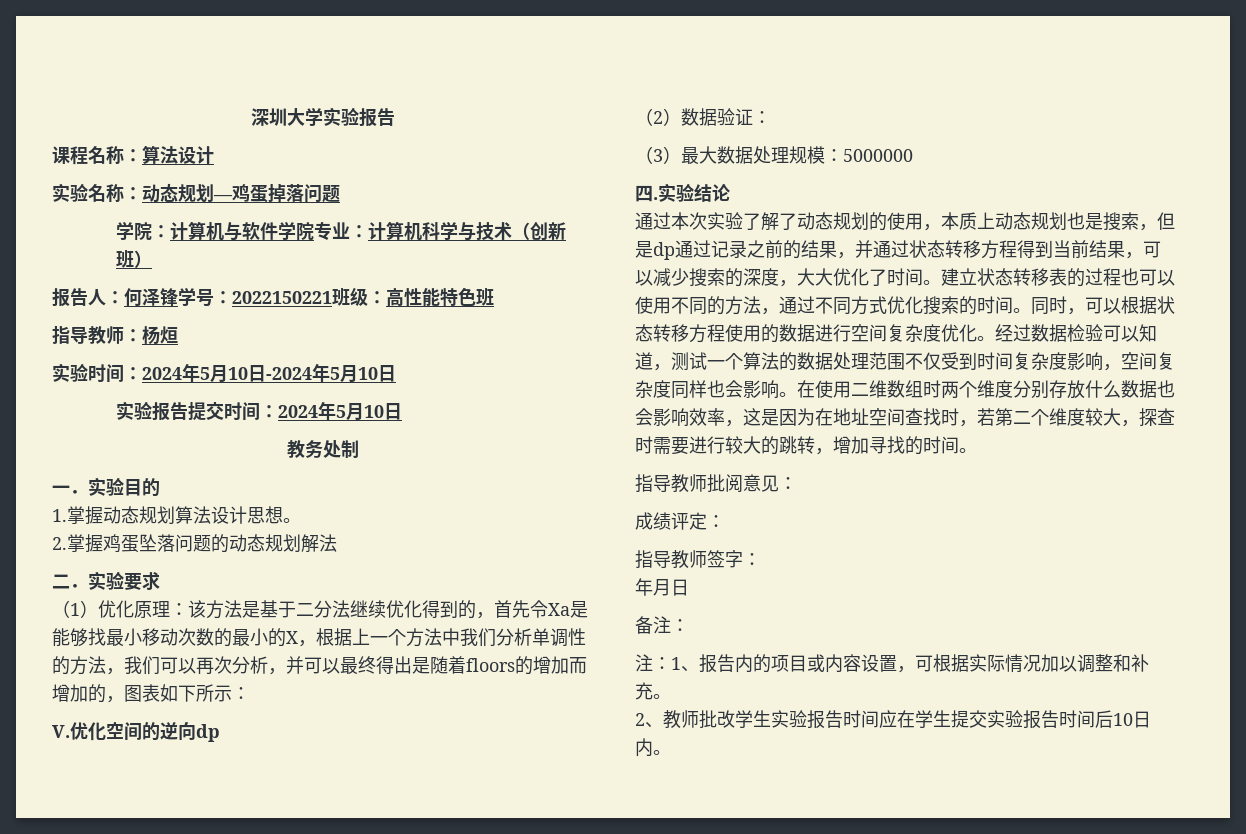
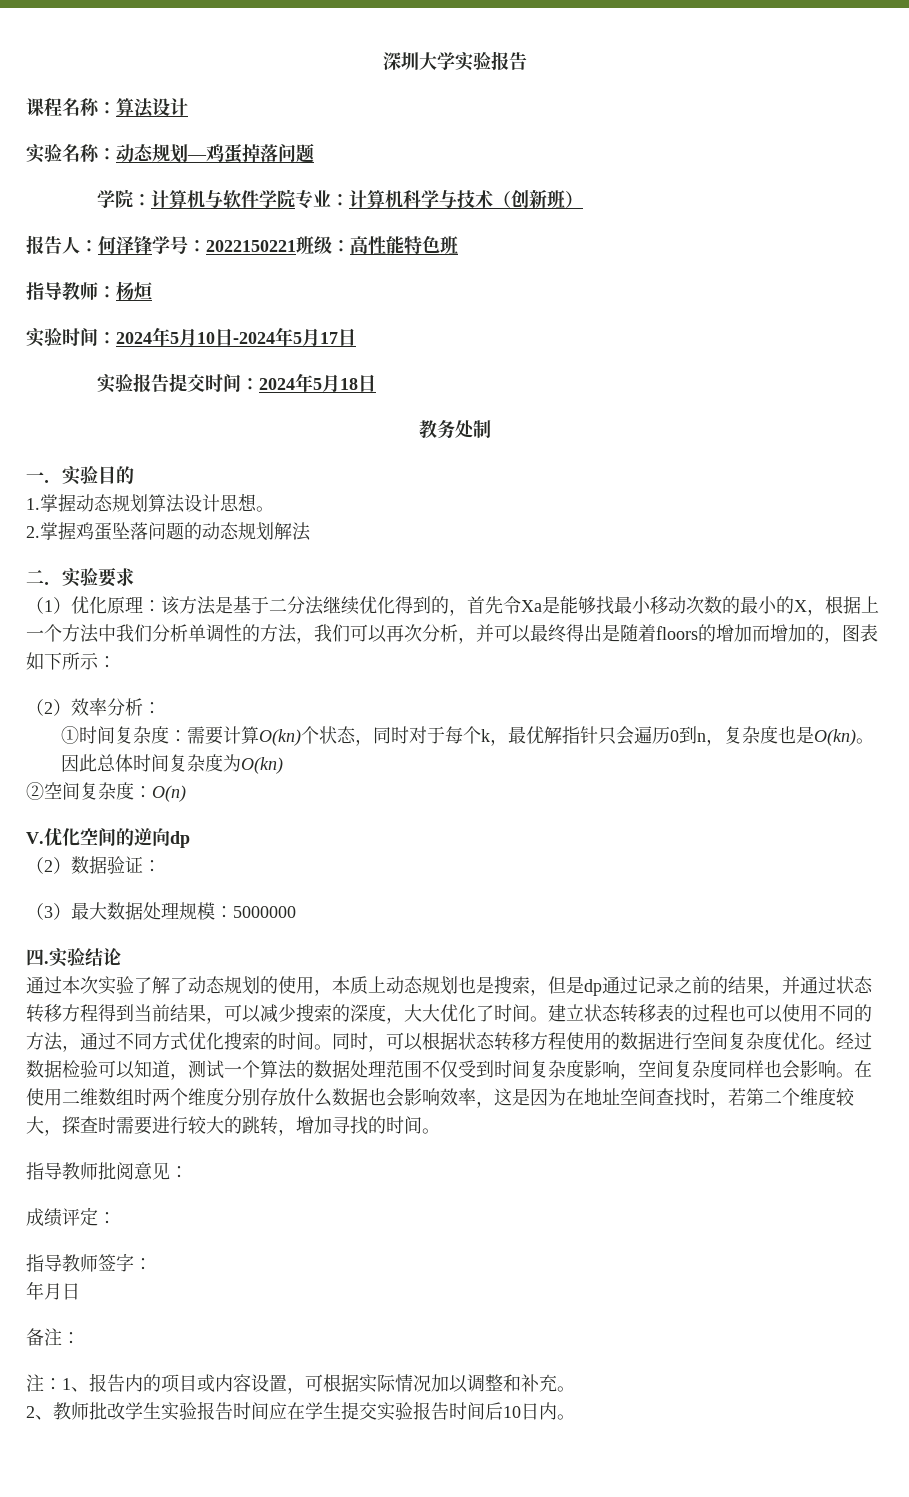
- 实验时间：2024年5月10日-2024年5月10日
+ 实验时间：2024年5月10日-2024年5月17日
- 实验报告提交时间：2024年5月10日
+ 实验报告提交时间：2024年5月18日
+ （2）效率分析：
+ ①时间复杂度：需要计算O(kn)个状态，同时对于每个k，最优解指针只会遍历0到n，复杂度也是O(kn)。因此总体时间复杂度为O(kn)
+ ②空间复杂度：O(n)

